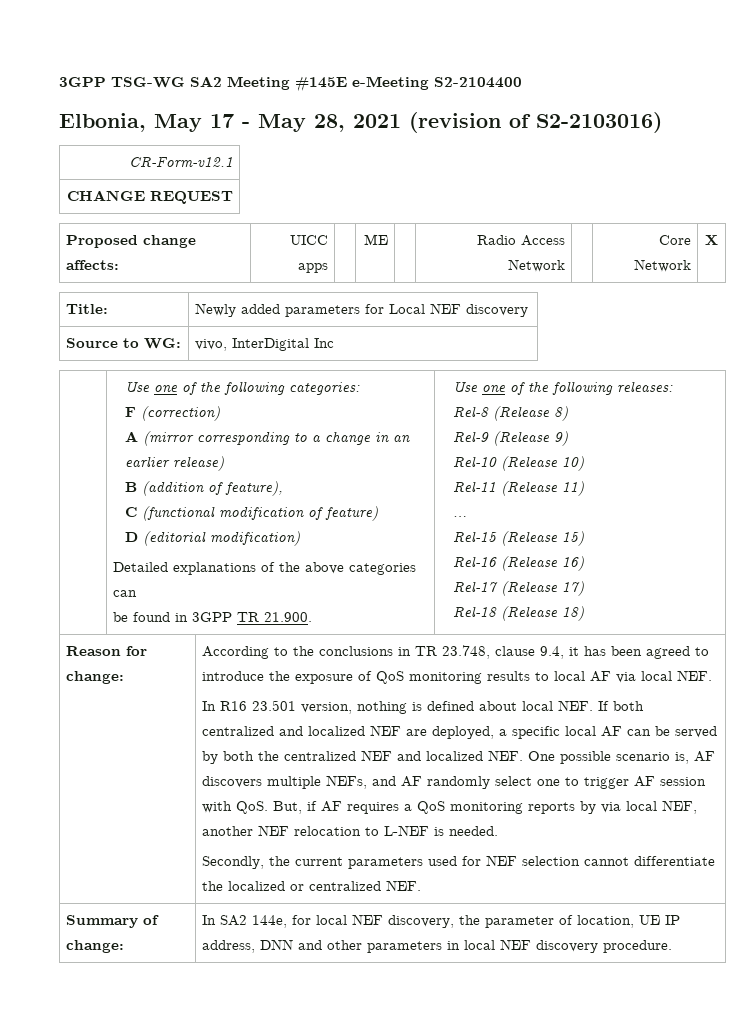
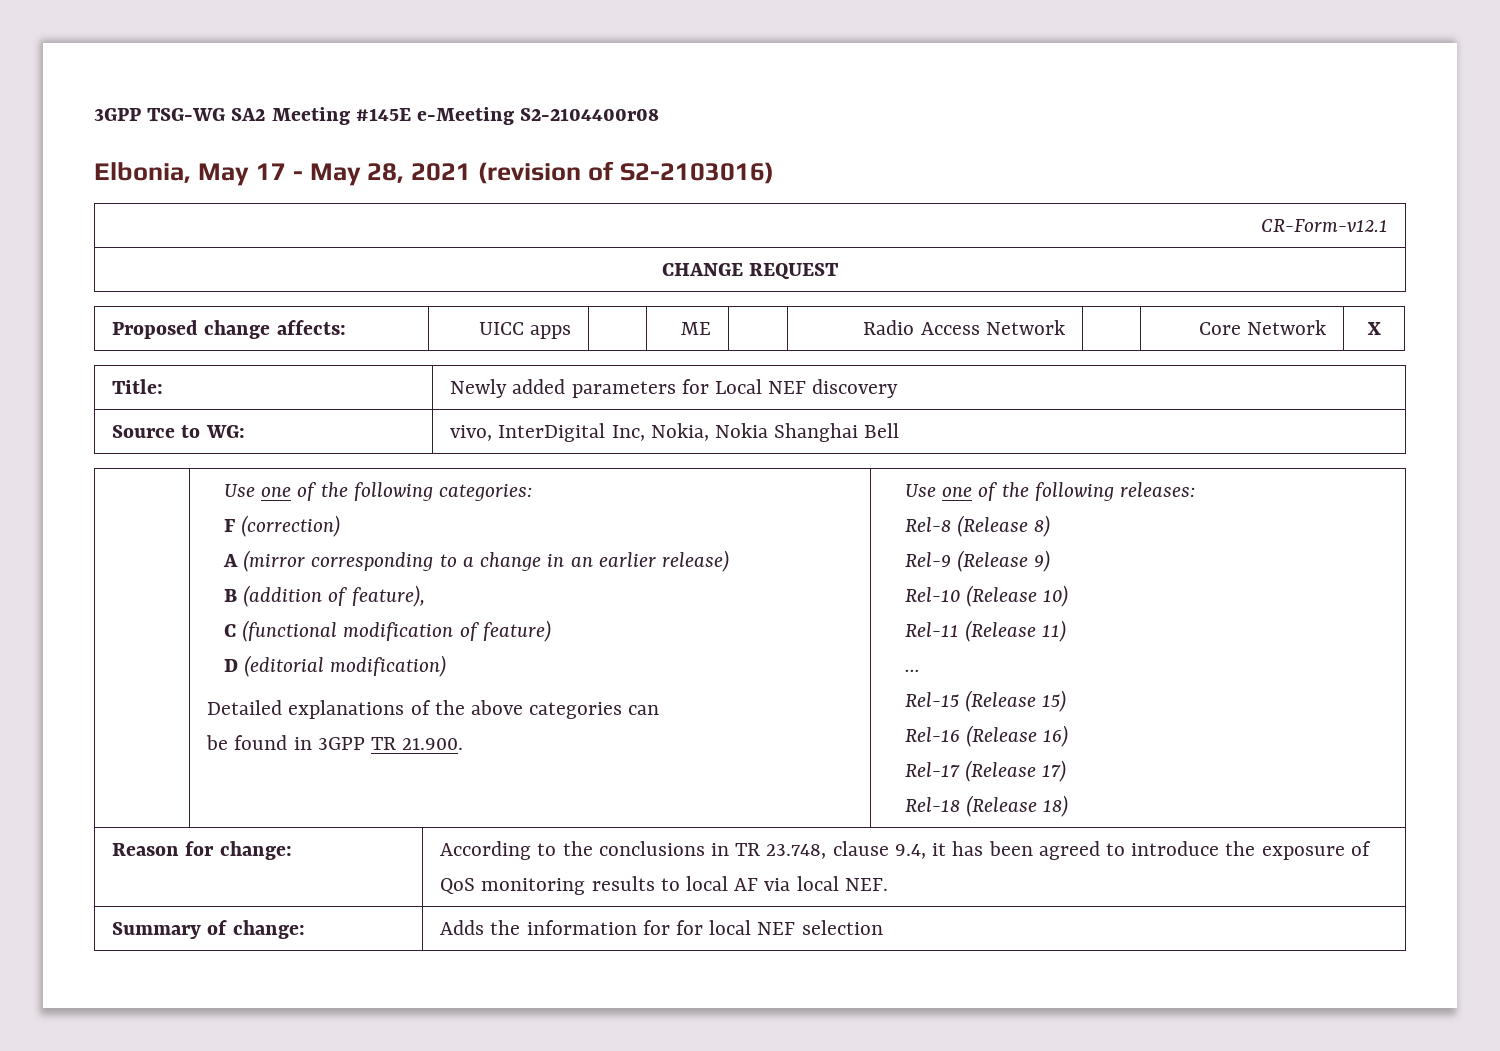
- 3GPP TSG-WG SA2 Meeting #145E e-Meeting S2-2104400
+ 3GPP TSG-WG SA2 Meeting #145E e-Meeting S2-2104400r08
- Source to WG: | vivo, InterDigital Inc
+ Source to WG: | vivo, InterDigital Inc, Nokia, Nokia Shanghai Bell
- In R16 23.501 version, nothing is defined about local NEF. If both centralized and localized NEF are deployed, a specific local AF can be served by both the centralized NEF and localized NEF. One possible scenario is, AF discovers multiple NEFs, and AF randomly select one to trigger AF session with QoS. But, if AF requires a QoS monitoring reports by via local NEF, another NEF relocation to L-NEF is needed.
- Secondly, the current parameters used for NEF selection cannot differentiate the localized or centralized NEF.
- Summary of change: | In SA2 144e, for local NEF discovery, the parameter of location, UE IP address, DNN and other parameters in local NEF discovery procedure.
+ Summary of change: | Adds the information for for local NEF selection

